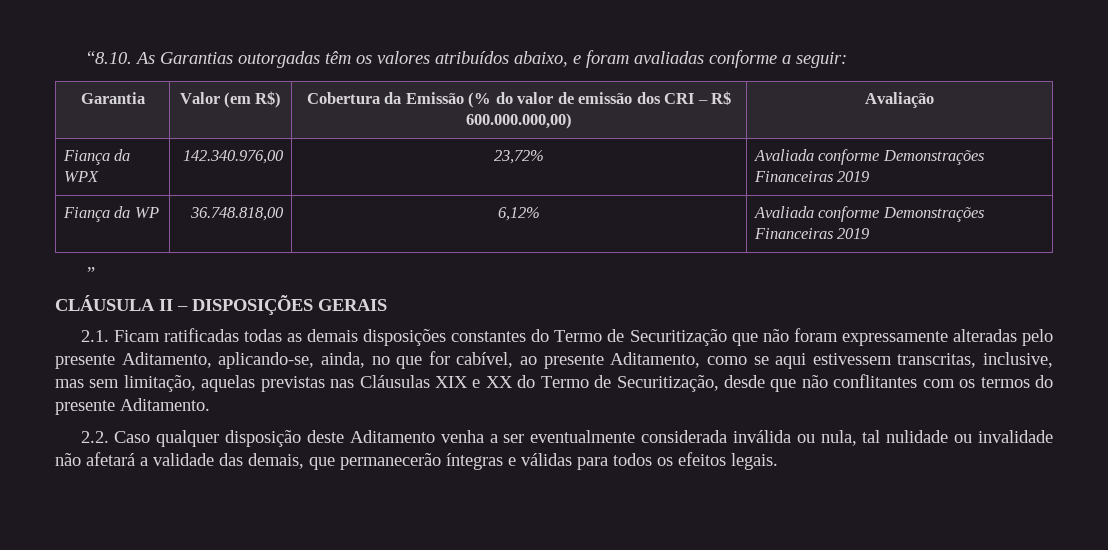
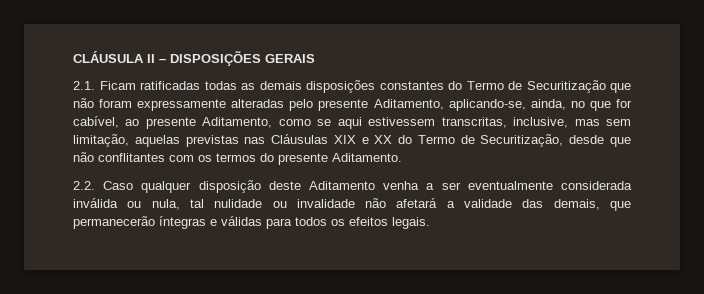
- “8.10. As Garantias outorgadas têm os valores atribuídos abaixo, e foram avaliadas conforme a seguir:
- Garantia | Valor (em R$) | Cobertura da Emissão (% do valor de emissão dos CRI – R$ 600.000.000,00) | Avaliação
- Fiança da WPX | 142.340.976,00 | 23,72% | Avaliada conforme Demonstrações Financeiras 2019
- Fiança da WP | 36.748.818,00 | 6,12% | Avaliada conforme Demonstrações Financeiras 2019
- ”

